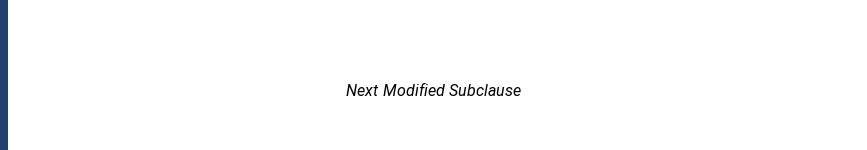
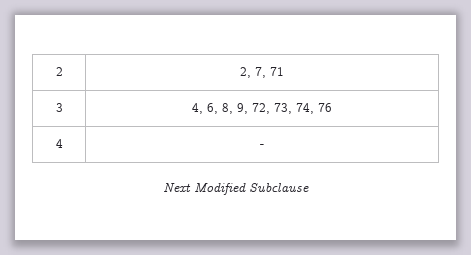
+ 2 | 2, 7, 71
+ 3 | 4, 6, 8, 9, 72, 73, 74, 76
+ 4 | -

